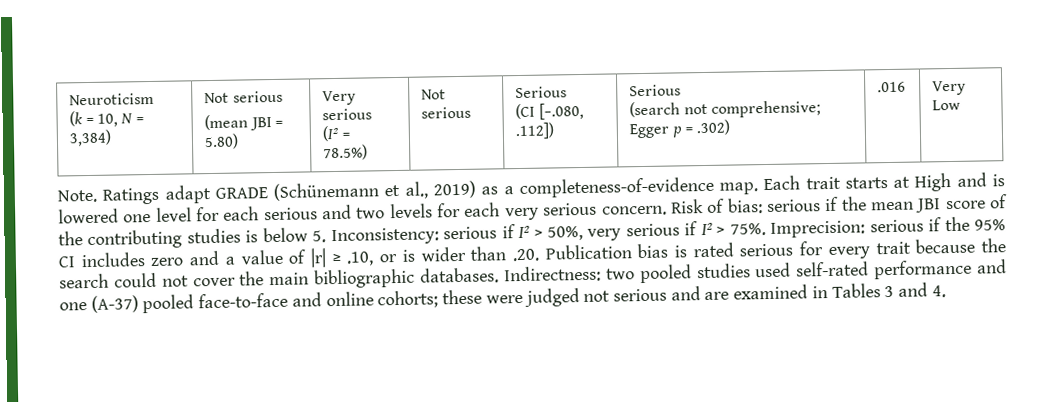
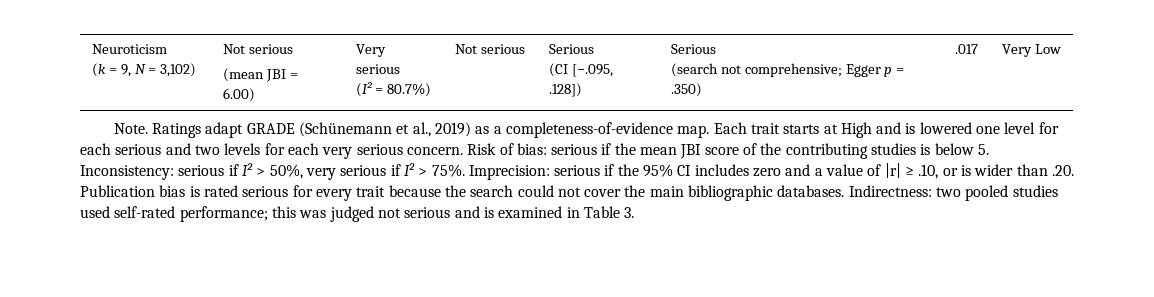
  Neuroticism
- (k = 10, N = 3,384) | Not serious
- (mean JBI = 5.80) | Very serious
- (I² = 78.5%) | Not serious | Serious
- (CI [−.080, .112]) | Serious
- (search not comprehensive; Egger p = .302) | .016 | Very Low
+ (k = 9, N = 3,102) | Not serious
+ (mean JBI = 6.00) | Very serious
+ (I² = 80.7%) | Not serious | Serious
+ (CI [−.095, .128]) | Serious
+ (search not comprehensive; Egger p = .350) | .017 | Very Low
- Indirectness: two pooled studies used self-rated performance and one (A-37) pooled face-to-face and online cohorts; these were judged not serious and are examined in Tables 3 and 4.
+ Indirectness: two pooled studies used self-rated performance; this was judged not serious and is examined in Table 3.

